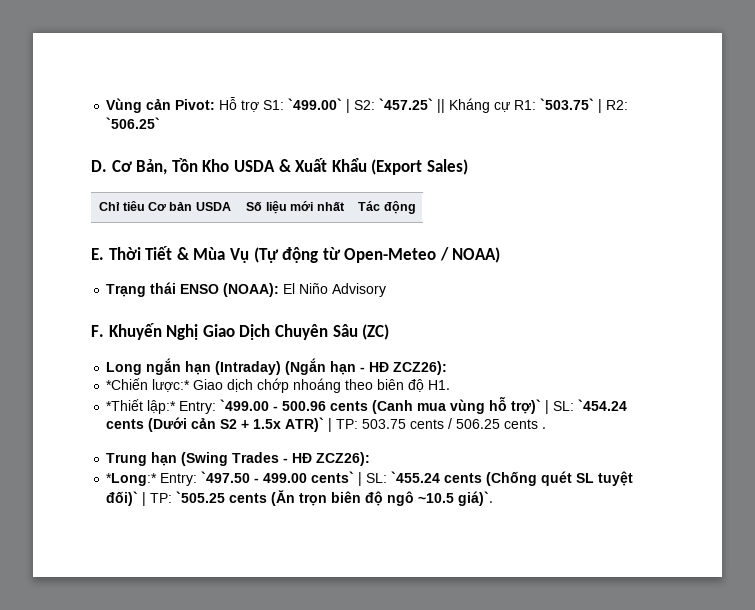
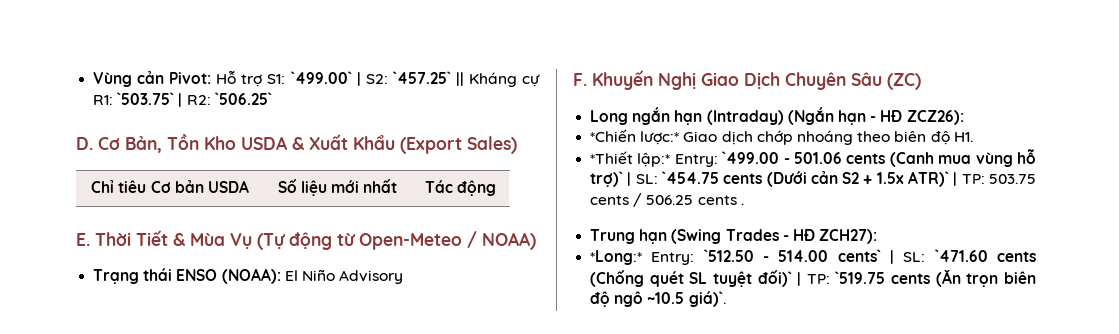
- *Thiết lập:* Entry: `499.00 - 500.96 cents (Canh mua vùng hỗ trợ)` | SL: `454.24 cents (Dưới cản S2 + 1.5x ATR)` | TP: 503.75 cents / 506.25 cents .
+ *Thiết lập:* Entry: `499.00 - 501.06 cents (Canh mua vùng hỗ trợ)` | SL: `454.75 cents (Dưới cản S2 + 1.5x ATR)` | TP: 503.75 cents / 506.25 cents .
- Trung hạn (Swing Trades - HĐ ZCZ26):
+ Trung hạn (Swing Trades - HĐ ZCH27):
- *Long:* Entry: `497.50 - 499.00 cents` | SL: `455.24 cents (Chống quét SL tuyệt đối)` | TP: `505.25 cents (Ăn trọn biên độ ngô ~10.5 giá)`.
+ *Long:* Entry: `512.50 - 514.00 cents` | SL: `471.60 cents (Chống quét SL tuyệt đối)` | TP: `519.75 cents (Ăn trọn biên độ ngô ~10.5 giá)`.

